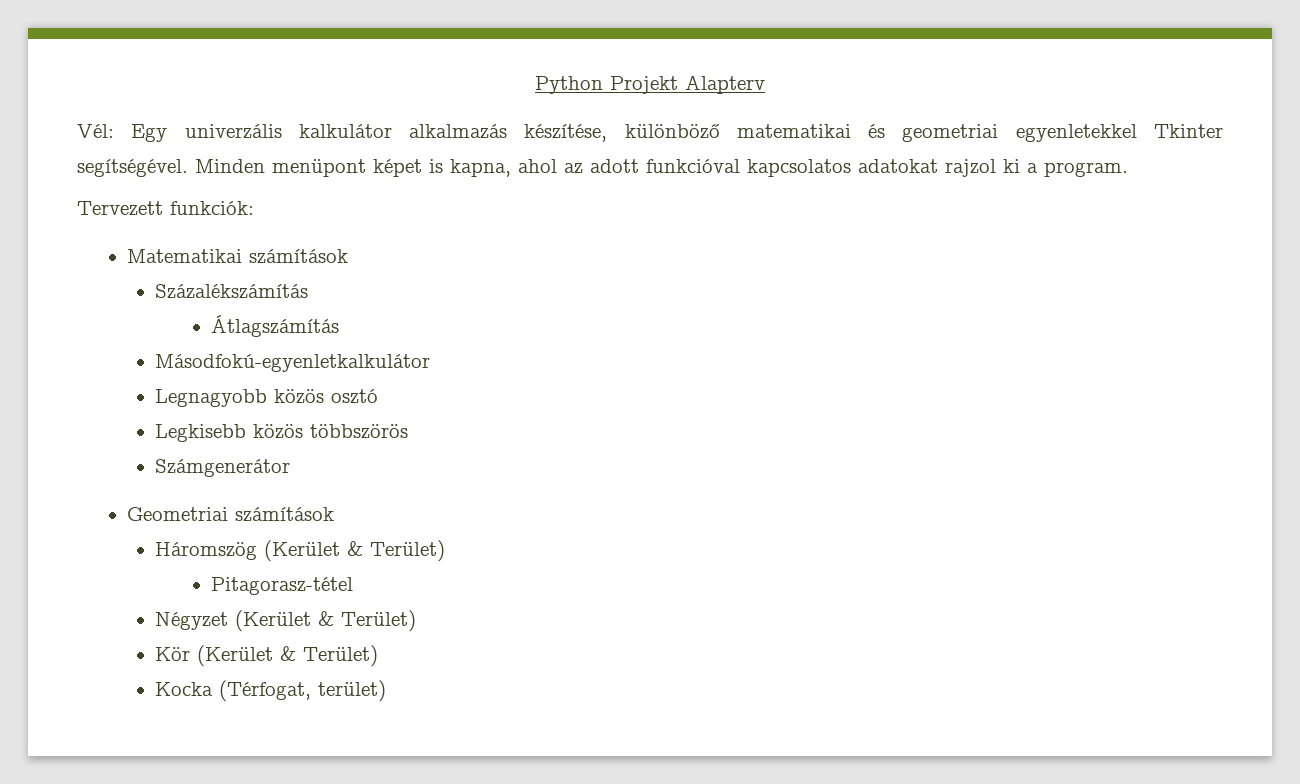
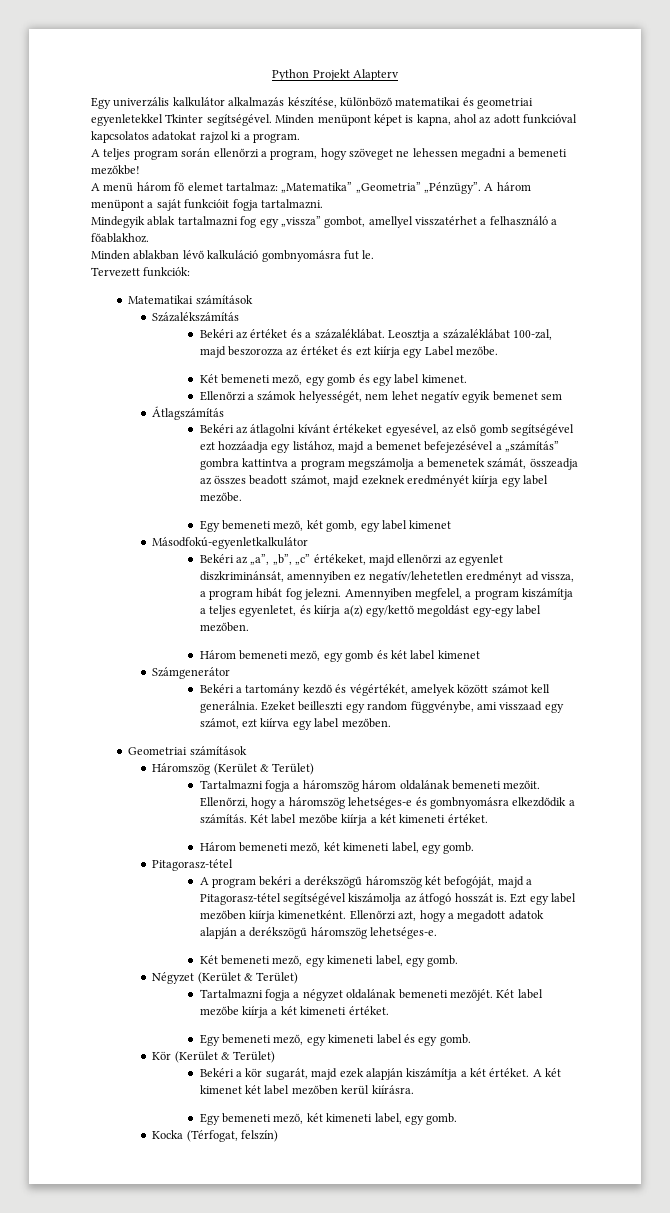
- Vél: Egy univerzális kalkulátor alkalmazás készítése, különböző matematikai és geometriai egyenletekkel Tkinter segítségével.
+ Egy univerzális kalkulátor alkalmazás készítése, különböző matematikai és geometriai egyenletekkel Tkinter segítségével.
+ A teljes program során ellenőrzi a program, hogy szöveget ne lehessen megadni a bemeneti mezőkbe!
+ A menü három fő elemet tartalmaz: „Matematika” „Geometria” „Pénzügy”. A három menüpont a saját funkcióit fogja tartalmazni.
+ Mindegyik ablak tartalmazni fog egy „vissza” gombot, amellyel visszatérhet a felhasználó a főablakhoz.
+ Minden ablakban lévő kalkuláció gombnyomásra fut le.
+ Bekéri az értéket és a százaléklábat. Leosztja a százaléklábat 100-zal, majd beszorozza az értéket és ezt kiírja egy Label mezőbe.
+ Két bemeneti mező, egy gomb és egy label kimenet.
+ Ellenőrzi a számok helyességét, nem lehet negatív egyik bemenet sem
  Átlagszámítás
+ Bekéri az átlagolni kívánt értékeket egyesével, az első gomb segítségével ezt hozzáadja egy listához, majd a bemenet befejezésével a „számítás” gombra kattintva a program megszámolja a bemenetek számát, összeadja az összes beadott számot, majd ezeknek eredményét kiírja egy label mezőbe.
+ Egy bemeneti mező, két gomb, egy label kimenet
  Másodfokú-egyenletkalkulátor
- Legnagyobb közös osztó
- Legkisebb közös többszörös
+ Bekéri az „a”, „b”, „c” értékeket, majd ellenőrzi az egyenlet diszkriminánsát, amennyiben ez negatív/lehetetlen eredményt ad vissza, a program hibát fog jelezni. Amennyiben megfelel, a program kiszámítja a teljes egyenletet, és kiírja a(z) egy/kettő megoldást egy-egy label mezőben.
+ Három bemeneti mező, egy gomb és két label kimenet
  Számgenerátor
+ Bekéri a tartomány kezdő és végértékét, amelyek között számot kell generálnia. Ezeket beilleszti egy random függvénybe, ami visszaad egy számot, ezt kiírva egy label mezőben.
+ Tartalmazni fogja a háromszög három oldalának bemeneti mezőit. Ellenőrzi, hogy a háromszög lehetséges-e és gombnyomásra elkezdődik a számítás. Két label mezőbe kiírja a két kimeneti értéket.
+ Három bemeneti mező, két kimeneti label, egy gomb.
  Pitagorasz-tétel
+ A program bekéri a derékszögű háromszög két befogóját, majd a Pitagorasz-tétel segítségével kiszámolja az átfogó hosszát is. Ezt egy label mezőben kiírja kimenetként. Ellenőrzi azt, hogy a megadott adatok alapján a derékszögű háromszög lehetséges-e.
+ Két bemeneti mező, egy kimeneti label, egy gomb.
  Négyzet (Kerület & Terület)
+ Tartalmazni fogja a négyzet oldalának bemeneti mezőjét. Két label mezőbe kiírja a két kimeneti értéket.
+ Egy bemeneti mező, egy kimeneti label és egy gomb.
  Kör (Kerület & Terület)
+ Bekéri a kör sugarát, majd ezek alapján kiszámítja a két értéket. A két kimenet két label mezőben kerül kiírásra.
+ Egy bemeneti mező, két kimeneti label, egy gomb.
- Kocka (Térfogat, terület)
+ Kocka (Térfogat, felszín)

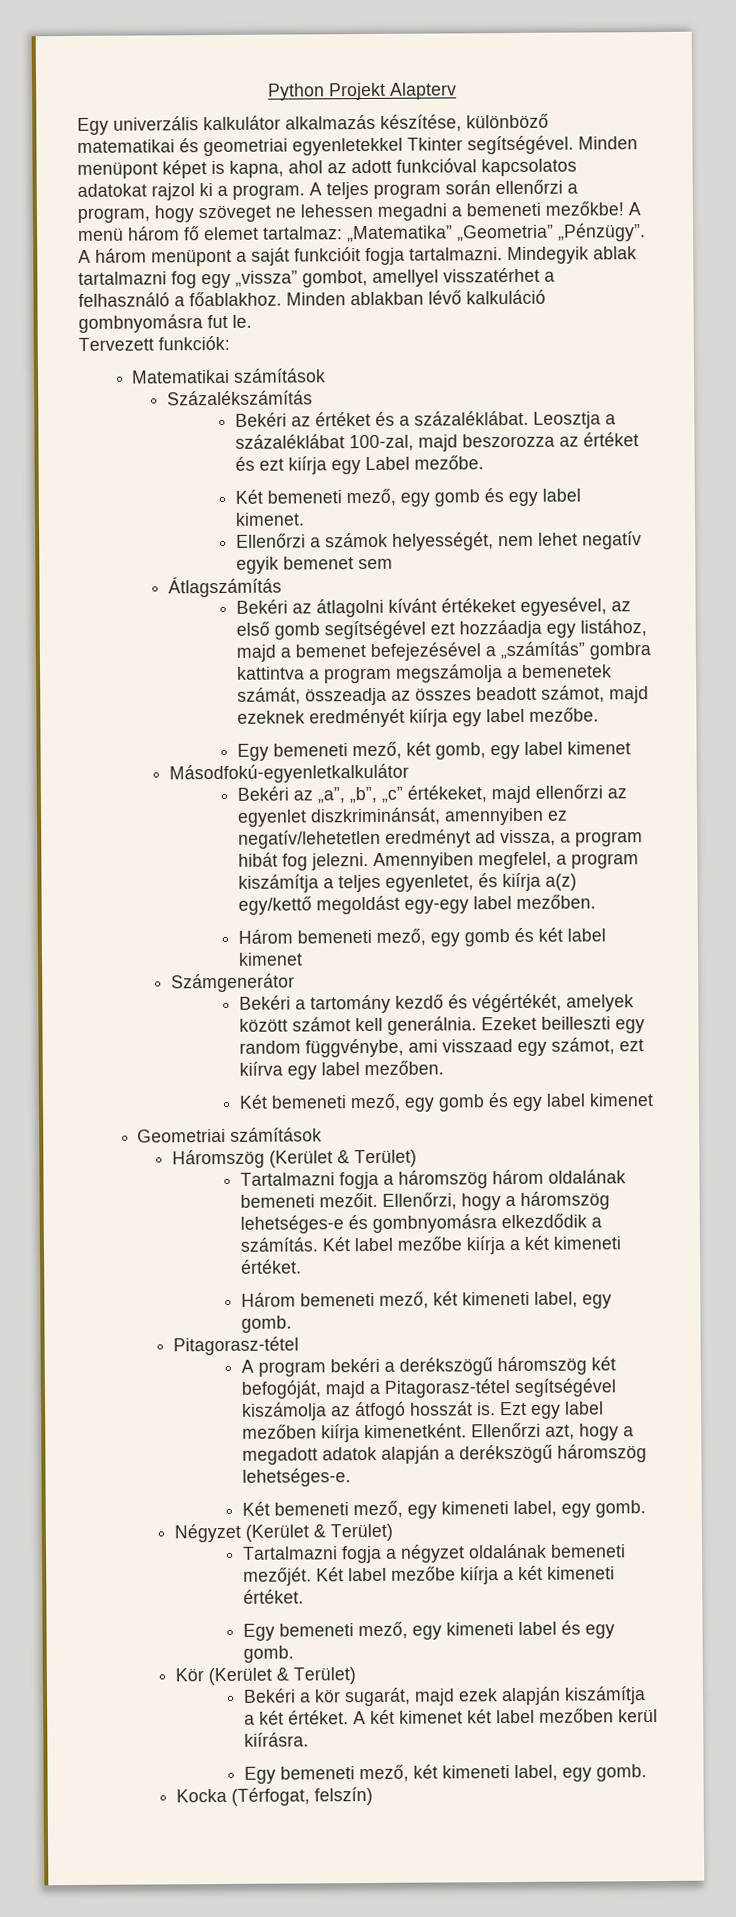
- Minden menüpont képet is kapna, ahol az adott funkcióval kapcsolatos adatokat rajzol ki a program.
- A teljes program során ellenőrzi a program, hogy szöveget ne lehessen megadni a bemeneti mezőkbe!
- A menü három fő elemet tartalmaz: „Matematika” „Geometria” „Pénzügy”.
+ Minden menüpont képet is kapna, ahol az adott funkcióval kapcsolatos adatokat rajzol ki a program. A teljes program során ellenőrzi a program, hogy szöveget ne lehessen megadni a bemeneti mezőkbe! A menü három fő elemet tartalmaz: „Matematika” „Geometria” „Pénzügy”.
- A három menüpont a saját funkcióit fogja tartalmazni.
- Mindegyik ablak tartalmazni fog egy „vissza” gombot, amellyel visszatérhet a felhasználó a főablakhoz.
- Minden ablakban lévő kalkuláció gombnyomásra fut le.
+ A három menüpont a saját funkcióit fogja tartalmazni. Mindegyik ablak tartalmazni fog egy „vissza” gombot, amellyel visszatérhet a felhasználó a főablakhoz. Minden ablakban lévő kalkuláció gombnyomásra fut le.
+ Két bemeneti mező, egy gomb és egy label kimenet

